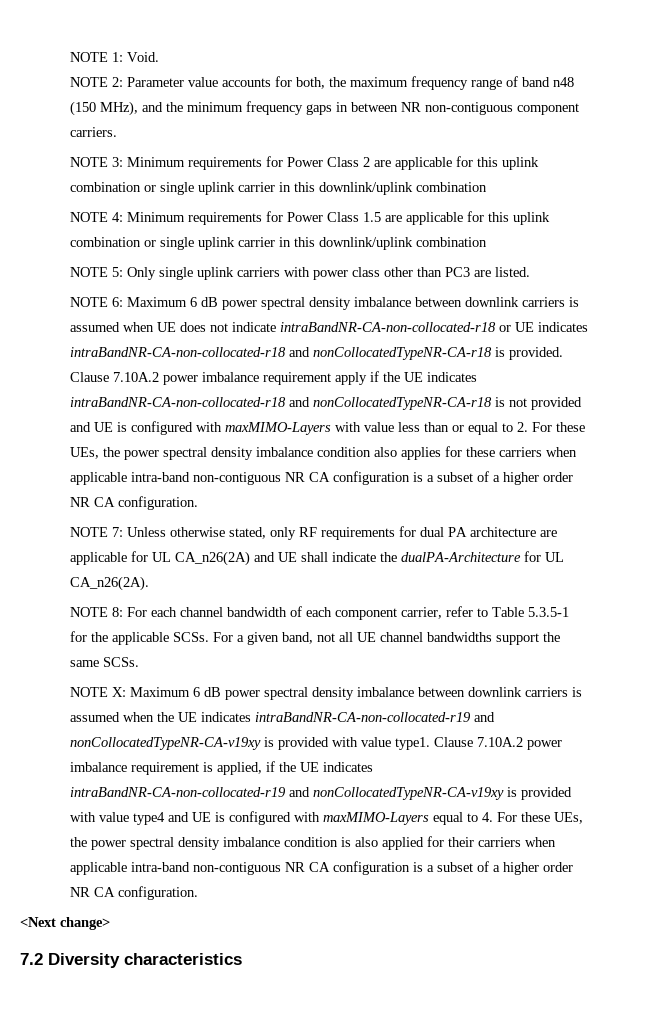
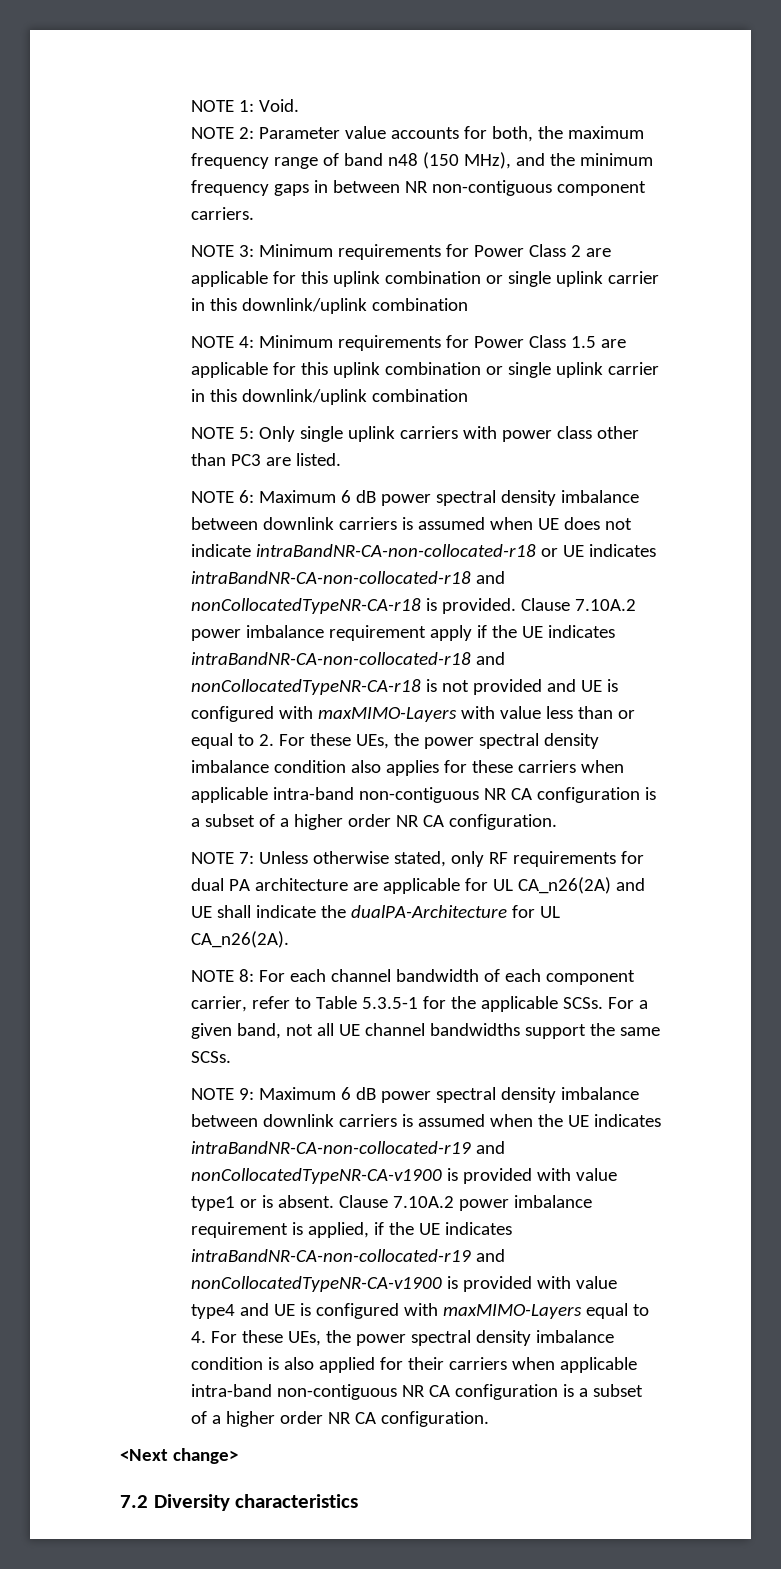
- NOTE X: Maximum 6 dB power spectral density imbalance between downlink carriers is assumed when the UE indicates intraBandNR-CA-non-collocated-r19 and nonCollocatedTypeNR-CA-v19xy is provided with value type1.
+ NOTE 9: Maximum 6 dB power spectral density imbalance between downlink carriers is assumed when the UE indicates intraBandNR-CA-non-collocated-r19 and nonCollocatedTypeNR-CA-v1900 is provided with value type1 or is absent.
- Clause 7.10A.2 power imbalance requirement is applied, if the UE indicates intraBandNR-CA-non-collocated-r19 and nonCollocatedTypeNR-CA-v19xy is provided with value type4 and UE is configured with maxMIMO-Layers equal to 4. For these UEs, the power spectral density imbalance condition is also applied for their carriers when applicable intra-band non-contiguous NR CA configuration is a subset of a higher order NR CA configuration.
+ Clause 7.10A.2 power imbalance requirement is applied, if the UE indicates intraBandNR-CA-non-collocated-r19 and nonCollocatedTypeNR-CA-v1900 is provided with value type4 and UE is configured with maxMIMO-Layers equal to 4. For these UEs, the power spectral density imbalance condition is also applied for their carriers when applicable intra-band non-contiguous NR CA configuration is a subset of a higher order NR CA configuration.

